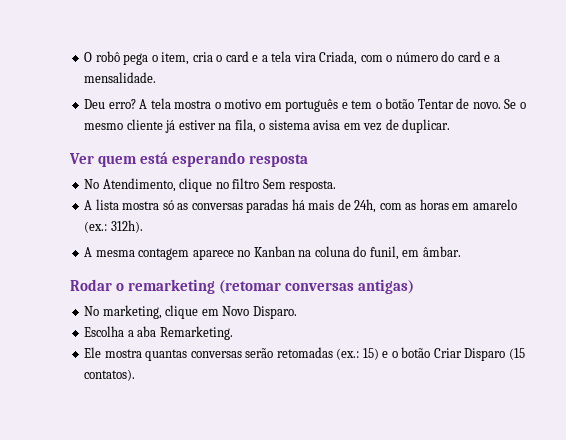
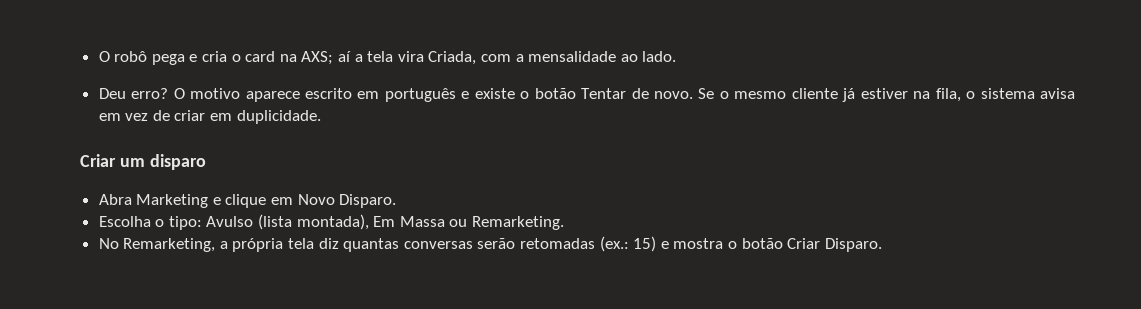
- O robô pega o item, cria o card e a tela vira Criada, com o número do card e a mensalidade.
- Deu erro? A tela mostra o motivo em português e tem o botão Tentar de novo.
+ O robô pega e cria o card na AXS; aí a tela vira Criada, com a mensalidade ao lado.
+ Deu erro? O motivo aparece escrito em português e existe o botão Tentar de novo.
- Se o mesmo cliente já estiver na fila, o sistema avisa em vez de duplicar.
- Ver quem está esperando resposta
- No Atendimento, clique no filtro Sem resposta.
- A lista mostra só as conversas paradas há mais de 24h, com as horas em amarelo (ex.: 312h).
- A mesma contagem aparece no Kanban na coluna do funil, em âmbar.
- Rodar o remarketing (retomar conversas antigas)
- No marketing, clique em Novo Disparo.
+ Se o mesmo cliente já estiver na fila, o sistema avisa em vez de criar em duplicidade.
+ Criar um disparo
+ Abra Marketing e clique em Novo Disparo.
- Escolha a aba Remarketing.
- Ele mostra quantas conversas serão retomadas (ex.: 15) e o botão Criar Disparo (15 contatos).
+ Escolha o tipo: Avulso (lista montada), Em Massa ou Remarketing.
+ No Remarketing, a própria tela diz quantas conversas serão retomadas (ex.: 15) e mostra o botão Criar Disparo.

